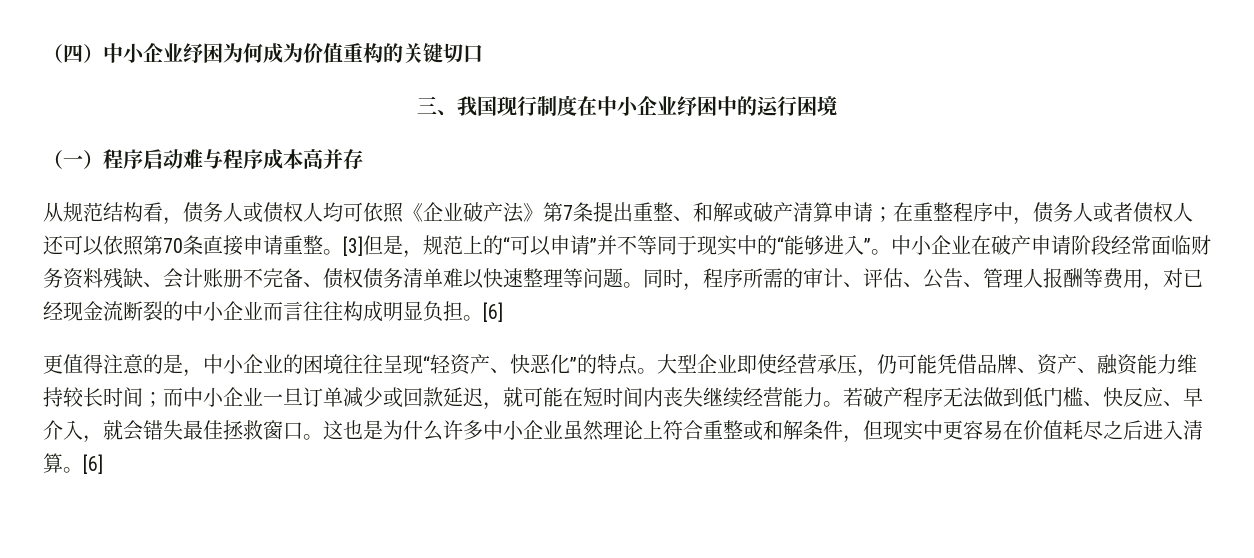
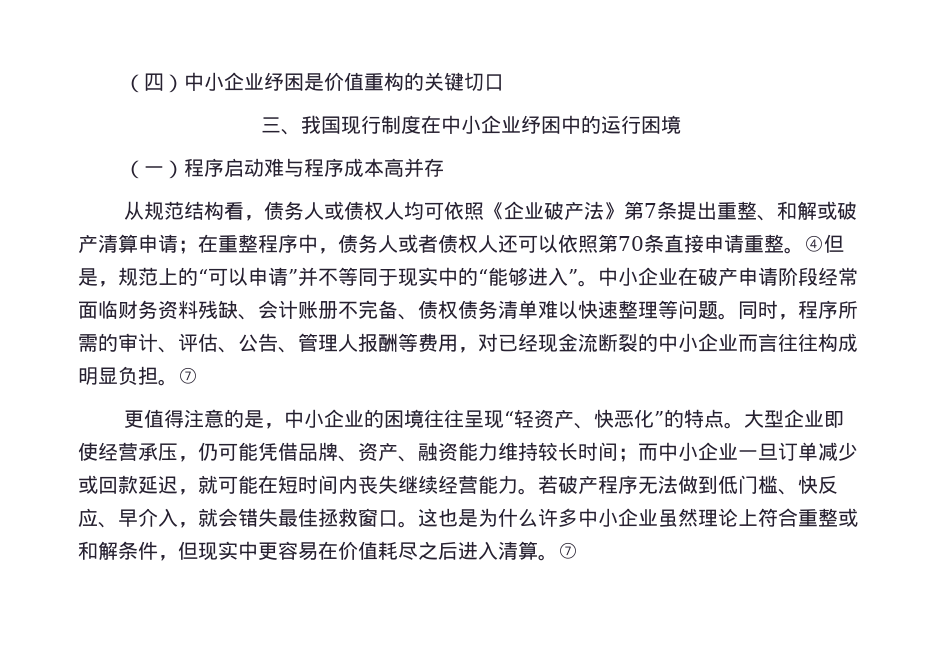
- （四）中小企业纾困为何成为价值重构的关键切口
+ （四）中小企业纾困是价值重构的关键切口
- [3]但是，规范上的“可以申请”并不等同于现实中的“能够进入”。
+ ④但是，规范上的“可以申请”并不等同于现实中的“能够进入”。
- 同时，程序所需的审计、评估、公告、管理人报酬等费用，对已经现金流断裂的中小企业而言往往构成明显负担。[6]
+ 同时，程序所需的审计、评估、公告、管理人报酬等费用，对已经现金流断裂的中小企业而言往往构成明显负担。⑦
- 这也是为什么许多中小企业虽然理论上符合重整或和解条件，但现实中更容易在价值耗尽之后进入清算。[6]
+ 这也是为什么许多中小企业虽然理论上符合重整或和解条件，但现实中更容易在价值耗尽之后进入清算。⑦

